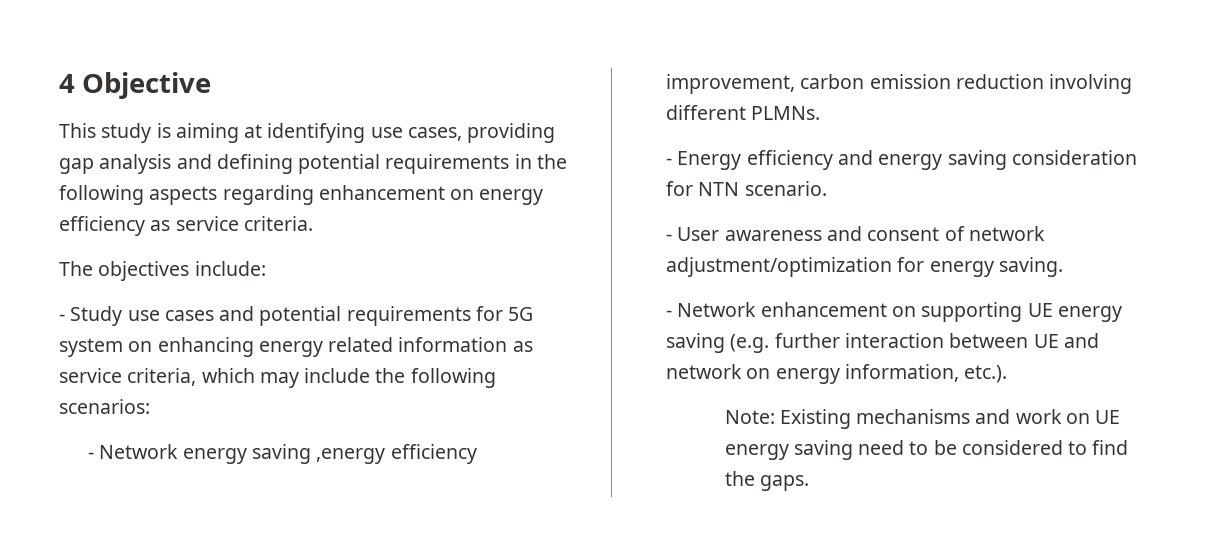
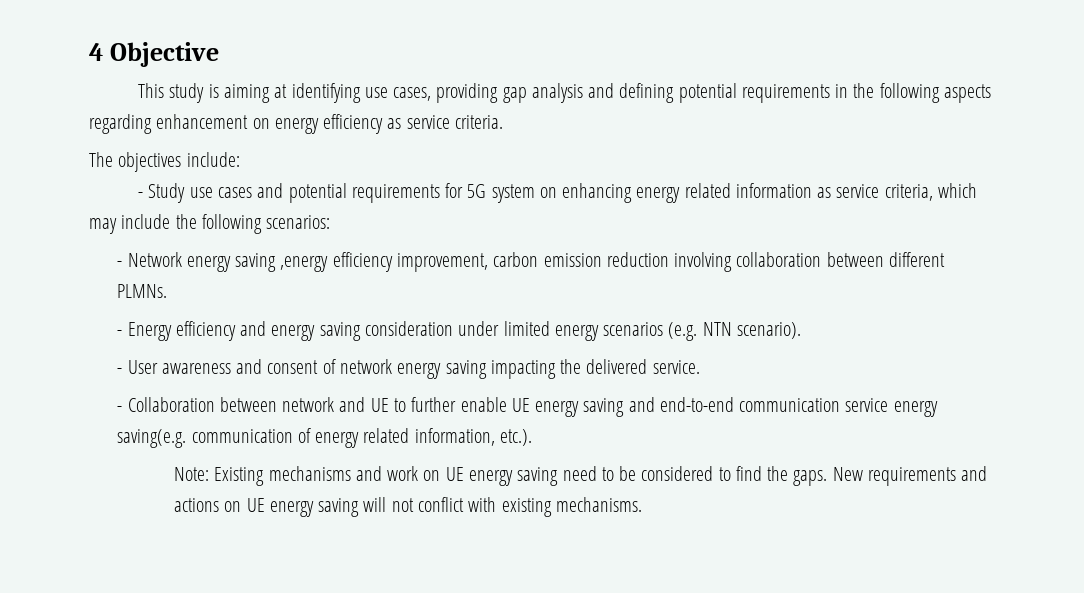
- - Network energy saving ,energy efficiency improvement, carbon emission reduction involving different PLMNs.
+ - Network energy saving ,energy efficiency improvement, carbon emission reduction involving collaboration between different PLMNs.
- - Energy efficiency and energy saving consideration for NTN scenario.
+ - Energy efficiency and energy saving consideration under limited energy scenarios (e.g. NTN scenario).
- - User awareness and consent of network adjustment/optimization for energy saving.
- - Network enhancement on supporting UE energy saving (e.g. further interaction between UE and network on energy information, etc.).
+ - User awareness and consent of network energy saving impacting the delivered service.
+ - Collaboration between network and UE to further enable UE energy saving and end-to-end communication service energy saving(e.g. communication of energy related information, etc.).
+ New requirements and actions on UE energy saving will not conflict with existing mechanisms.

